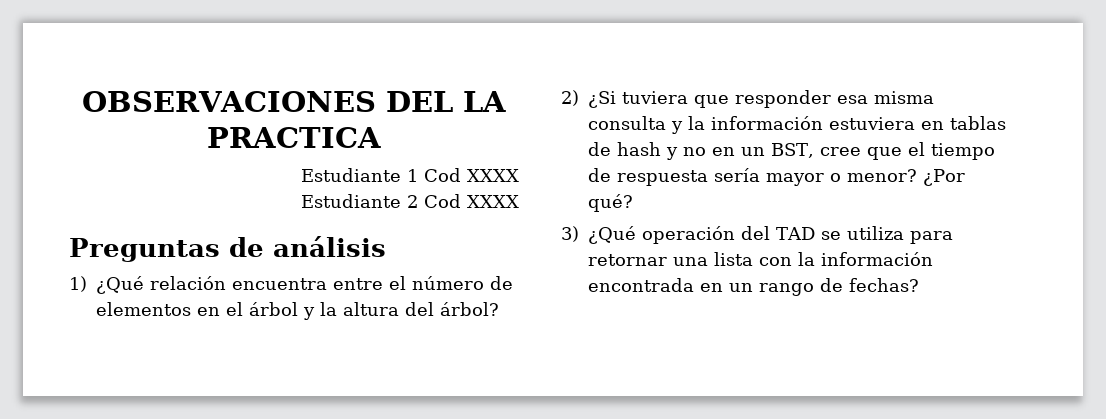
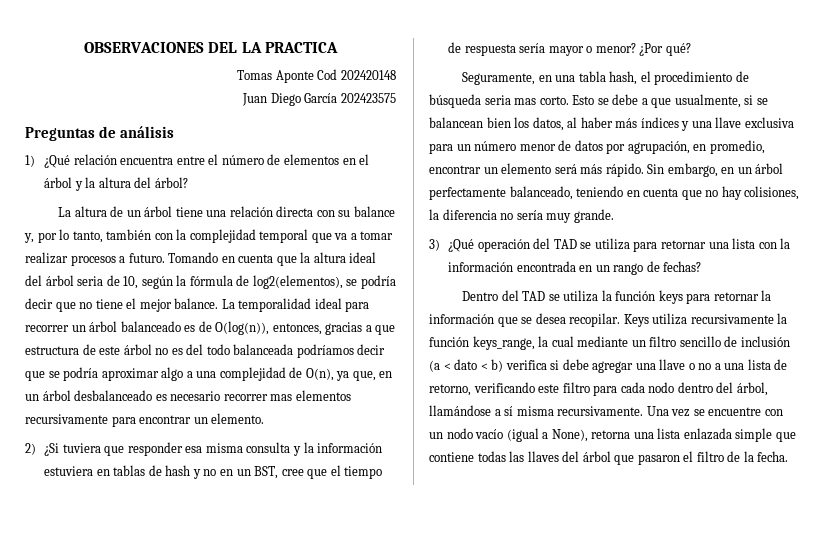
- Estudiante 1 Cod XXXX
- Estudiante 2 Cod XXXX
+ Tomas Aponte Cod 202420148
+ Juan Diego García 202423575
+ La altura de un árbol tiene una relación directa con su balance y, por lo tanto, también con la complejidad temporal que va a tomar realizar procesos a futuro. Tomando en cuenta que la altura ideal del árbol seria de 10, según la fórmula de log2(elementos), se podría decir que no tiene el mejor balance. La temporalidad ideal para recorrer un árbol balanceado es de O(log(n)), entonces, gracias a que estructura de este árbol no es del todo balanceada podríamos decir que se podría aproximar algo a una complejidad de O(n), ya que, en un árbol desbalanceado es necesario recorrer mas elementos recursivamente para encontrar un elemento.
+ Seguramente, en una tabla hash, el procedimiento de búsqueda seria mas corto. Esto se debe a que usualmente, si se balancean bien los datos, al haber más índices y una llave exclusiva para un número menor de datos por agrupación, en promedio, encontrar un elemento será más rápido. Sin embargo, en un árbol perfectamente balanceado, teniendo en cuenta que no hay colisiones, la diferencia no sería muy grande.
+ Dentro del TAD se utiliza la función keys para retornar la información que se desea recopilar. Keys utiliza recursivamente la función keys_range, la cual mediante un filtro sencillo de inclusión (a < dato < b) verifica si debe agregar una llave o no a una lista de retorno, verificando este filtro para cada nodo dentro del árbol, llamándose a sí misma recursivamente. Una vez se encuentre con un nodo vacío (igual a None), retorna una lista enlazada simple que contiene todas las llaves del árbol que pasaron el filtro de la fecha.

